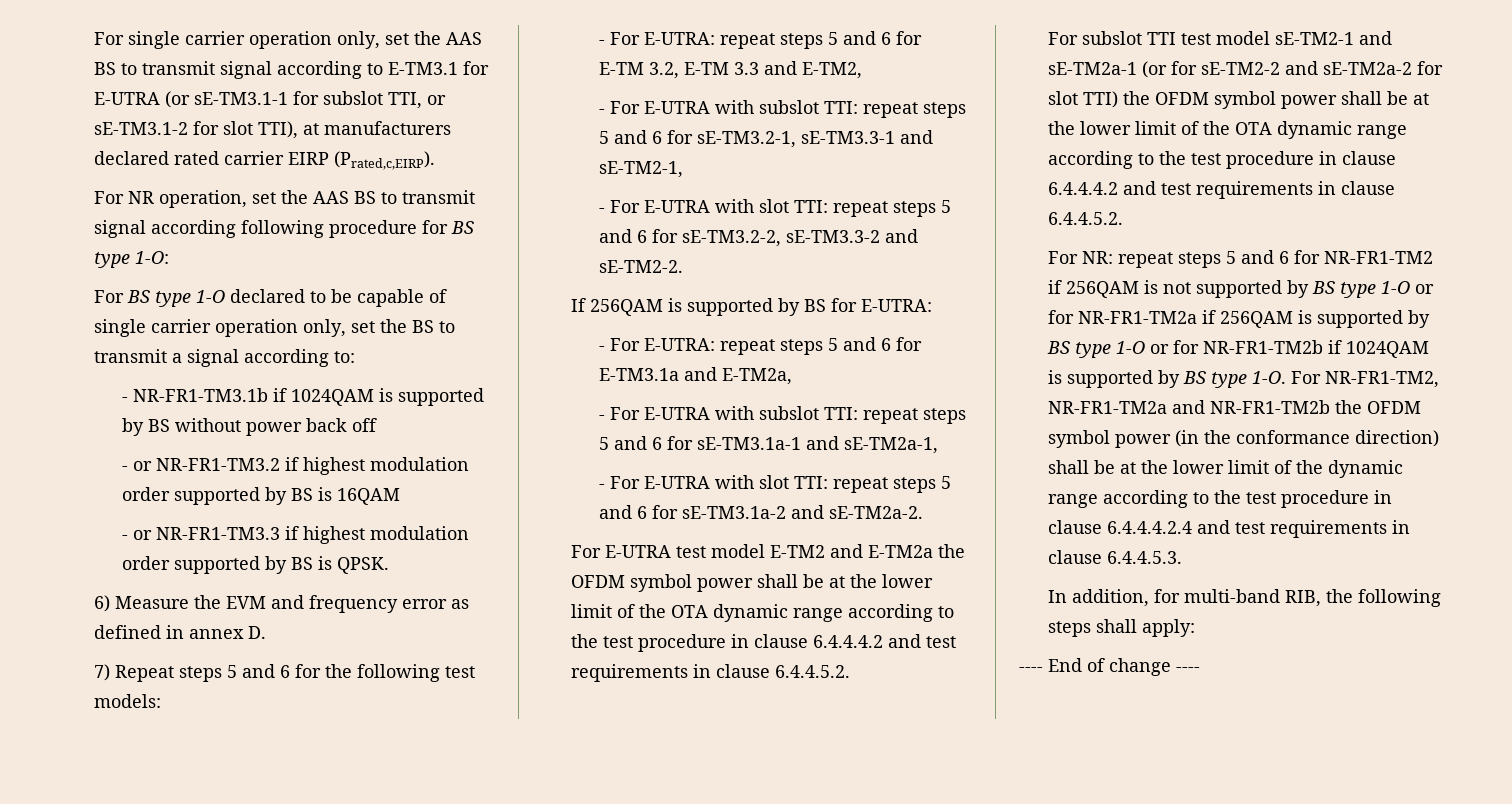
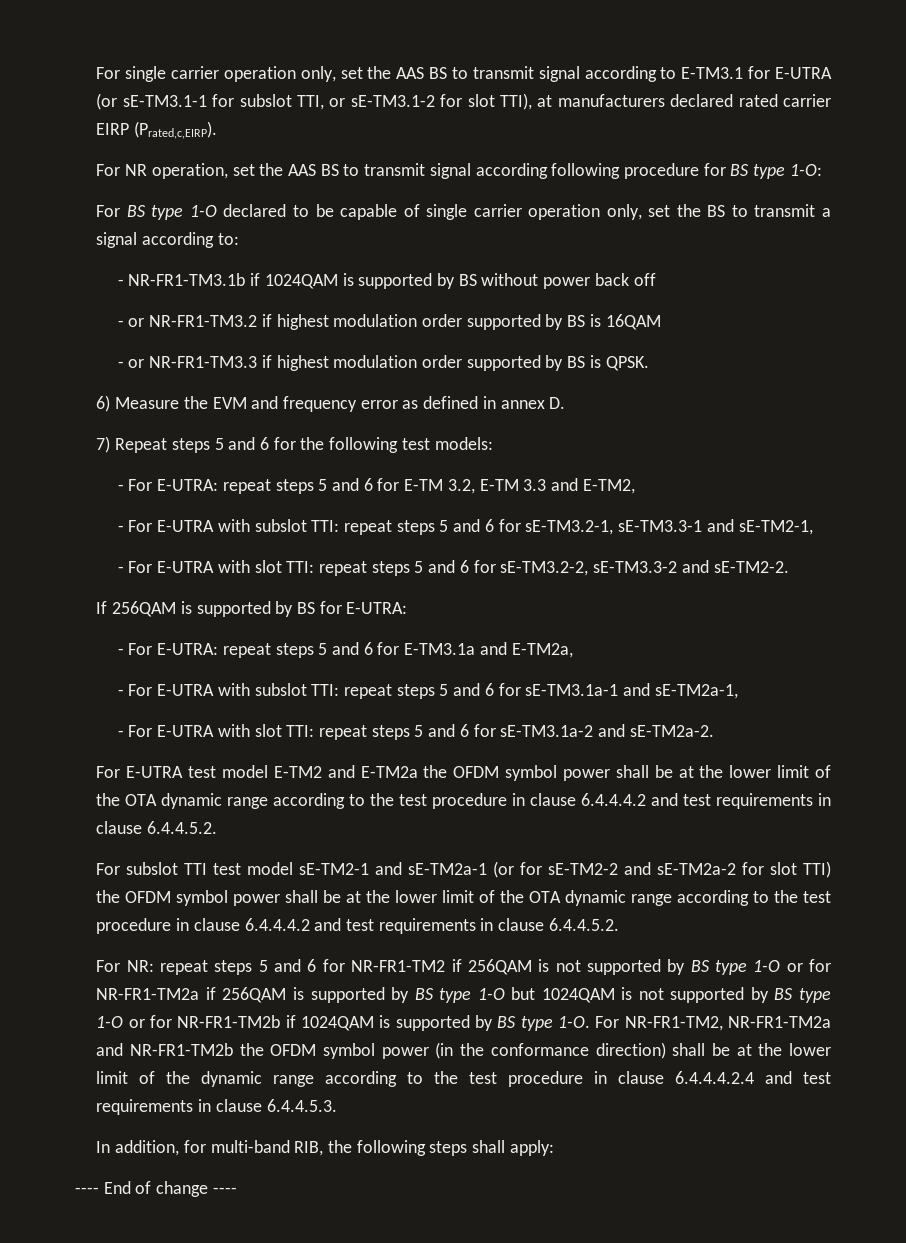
- For NR: repeat steps 5 and 6 for NR-FR1-TM2 if 256QAM is not supported by BS type 1-O or for NR-FR1-TM2a if 256QAM is supported by BS type 1-O or for NR-FR1-TM2b if 1024QAM is supported by BS type 1-O.
+ For NR: repeat steps 5 and 6 for NR-FR1-TM2 if 256QAM is not supported by BS type 1-O or for NR-FR1-TM2a if 256QAM is supported by BS type 1-O but 1024QAM is not supported by BS type 1-O or for NR-FR1-TM2b if 1024QAM is supported by BS type 1-O.

